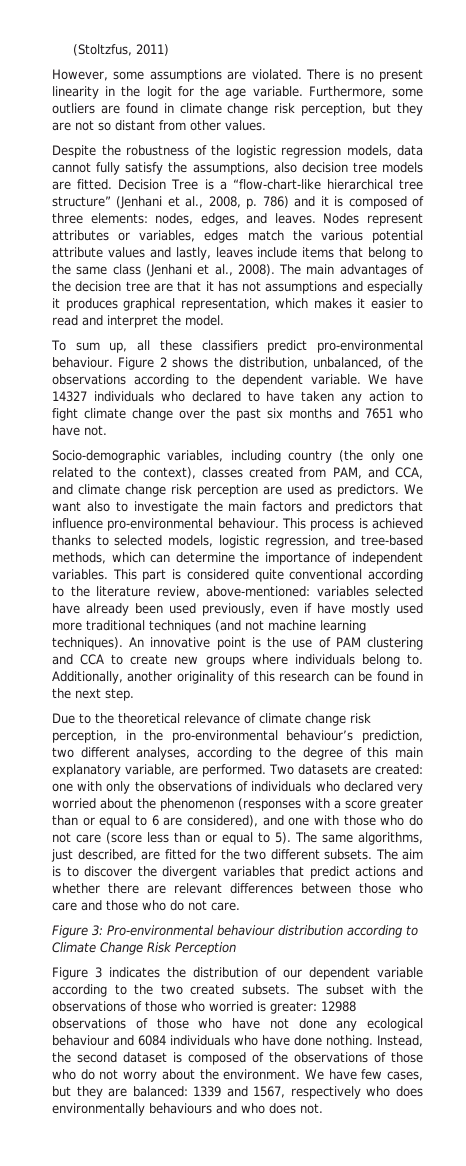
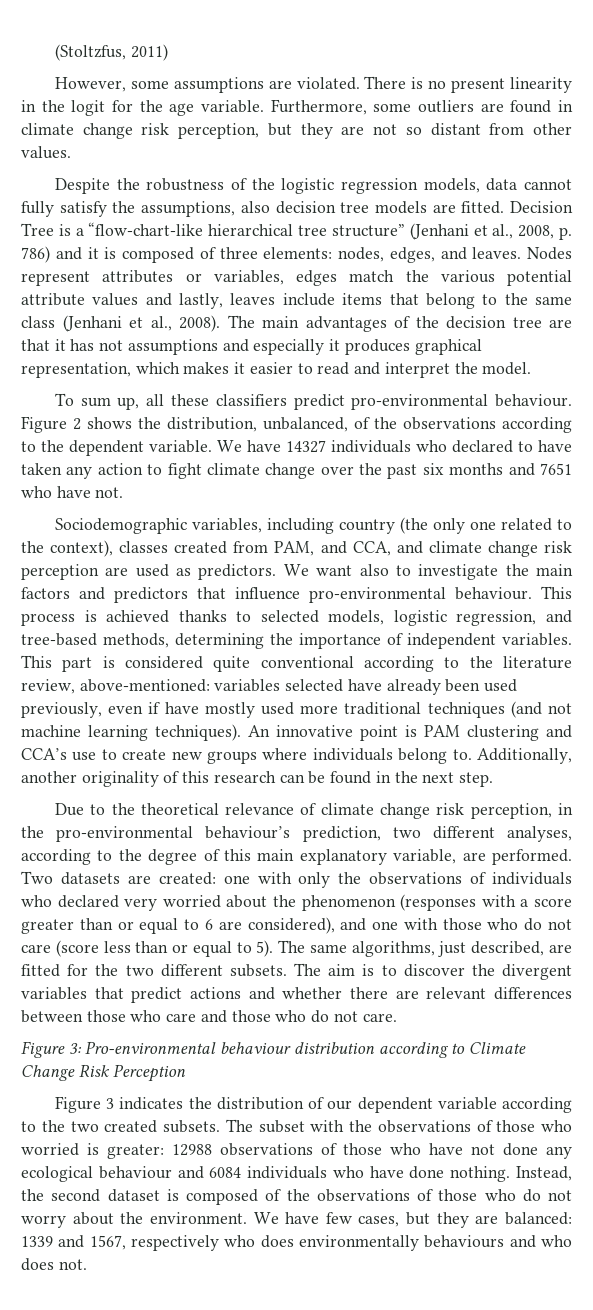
- Socio-demographic variables, including country (the only one related to the context), classes created from PAM, and CCA, and climate change risk perception are used as predictors.
+ Sociodemographic variables, including country (the only one related to the context), classes created from PAM, and CCA, and climate change risk perception are used as predictors.
- This process is achieved thanks to selected models, logistic regression, and tree-based methods, which can determine the importance of independent variables.
+ This process is achieved thanks to selected models, logistic regression, and tree-based methods, determining the importance of independent variables.
- An innovative point is the use of PAM clustering and CCA to create new groups where individuals belong to.
+ An innovative point is PAM clustering and CCA’s use to create new groups where individuals belong to.

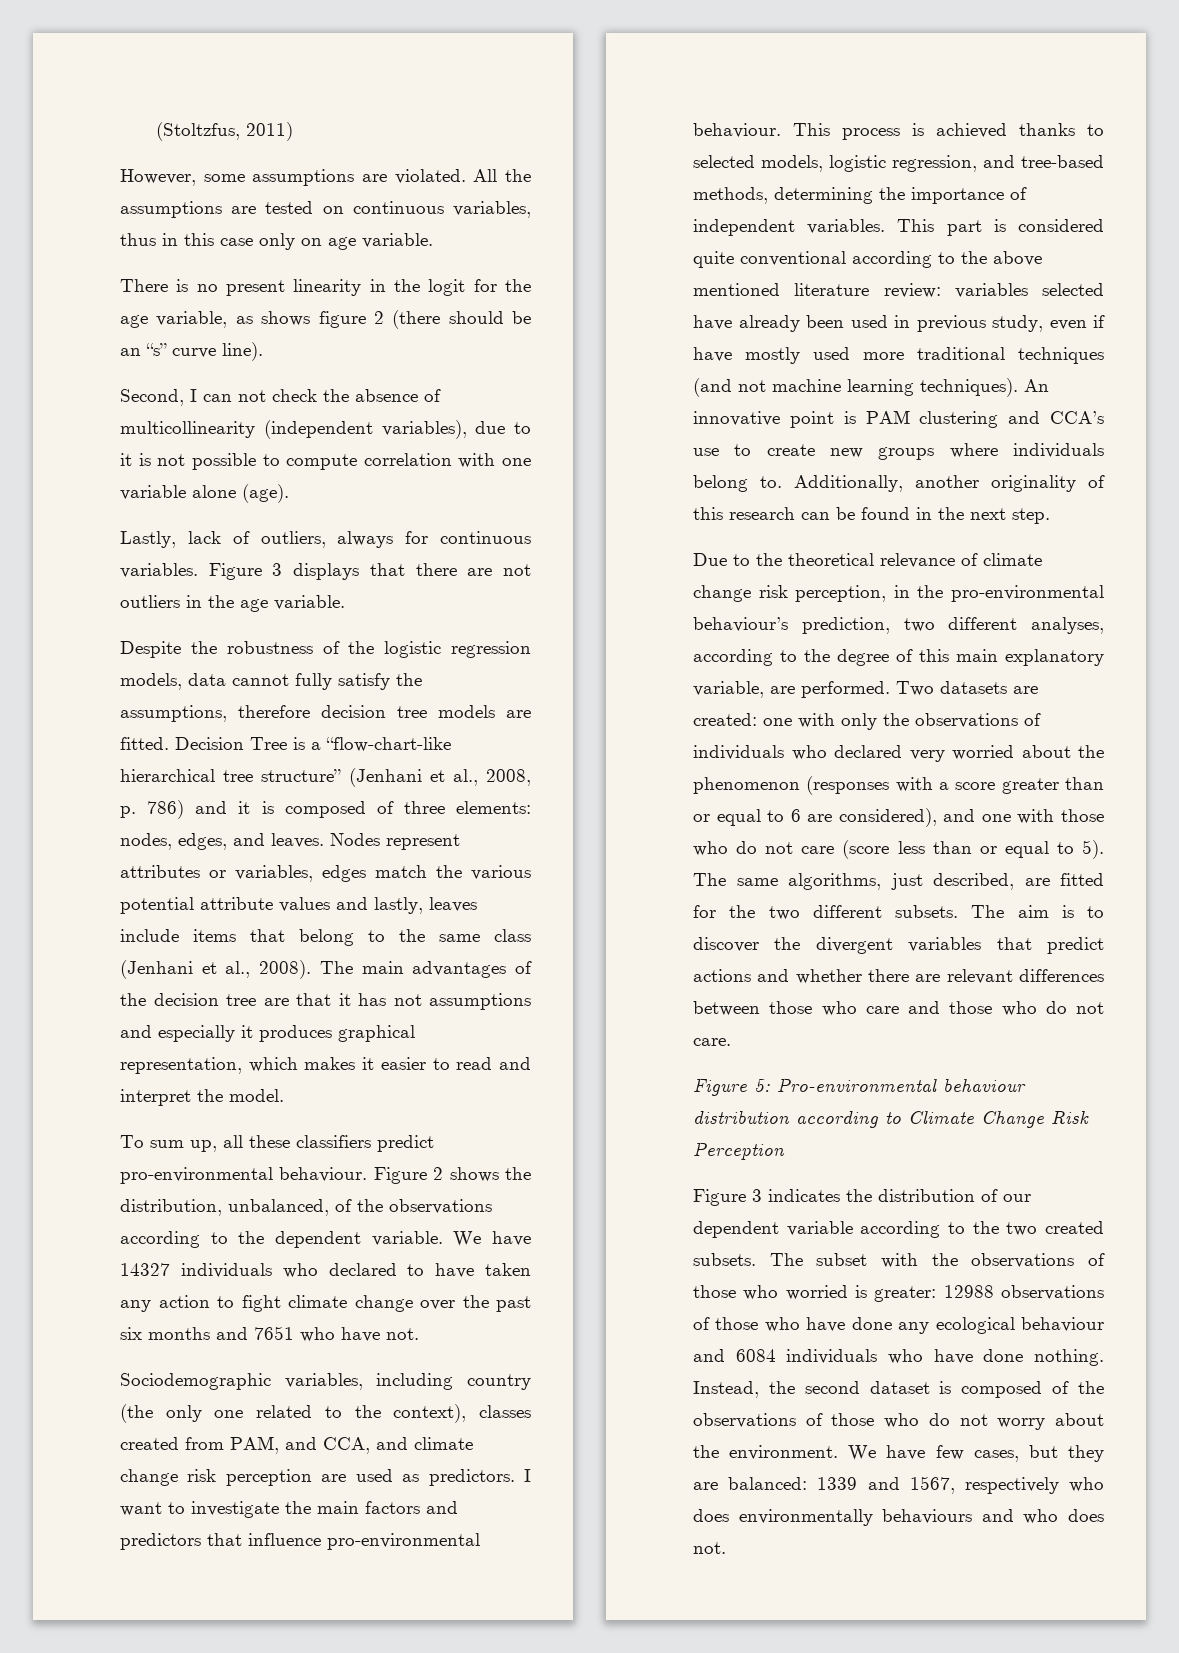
- However, some assumptions are violated. There is no present linearity in the logit for the age variable. Furthermore, some outliers are found in climate change risk perception, but they are not so distant from other values.
+ However, some assumptions are violated. All the assumptions are tested on continuous variables, thus in this case only on age variable.
+ There is no present linearity in the logit for the age variable, as shows figure 2 (there should be an “s” curve line).
+ Second, I can not check the absence of multicollinearity (independent variables), due to it is not possible to compute correlation with one variable alone (age).
+ Lastly, lack of outliers, always for continuous variables. Figure 3 displays that there are not outliers in the age variable.
- Despite the robustness of the logistic regression models, data cannot fully satisfy the assumptions, also decision tree models are fitted.
+ Despite the robustness of the logistic regression models, data cannot fully satisfy the assumptions, therefore decision tree models are fitted.
- We want also to investigate the main factors and predictors that influence pro-environmental behaviour.
+ I want to investigate the main factors and predictors that influence pro-environmental behaviour.
- This part is considered quite conventional according to the literature review, above-mentioned: variables selected have already been used previously, even if have mostly used more traditional techniques (and not machine learning techniques).
+ This part is considered quite conventional according to the above mentioned literature review: variables selected have already been used in previous study, even if have mostly used more traditional techniques (and not machine learning techniques).
- Figure 3: Pro-environmental behaviour distribution according to Climate Change Risk Perception
+ Figure 5: Pro-environmental behaviour distribution according to Climate Change Risk Perception
- The subset with the observations of those who worried is greater: 12988 observations of those who have not done any ecological behaviour and 6084 individuals who have done nothing.
+ The subset with the observations of those who worried is greater: 12988 observations of those who have done any ecological behaviour and 6084 individuals who have done nothing.

